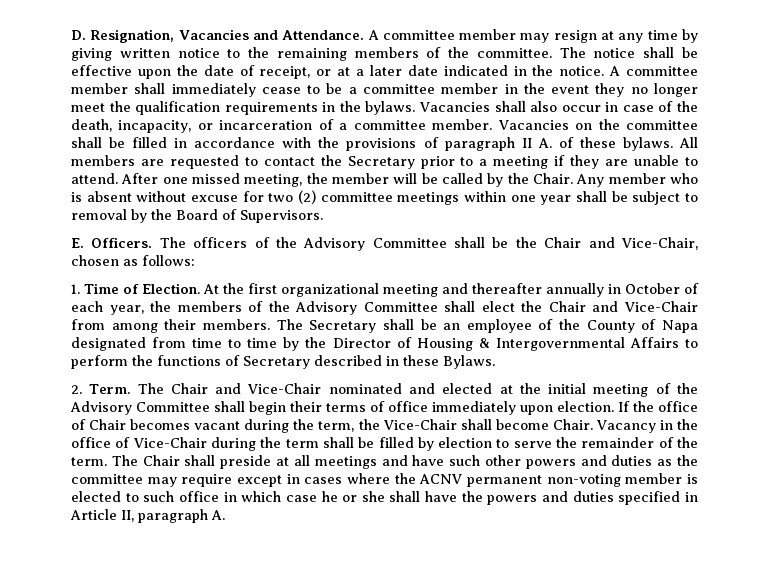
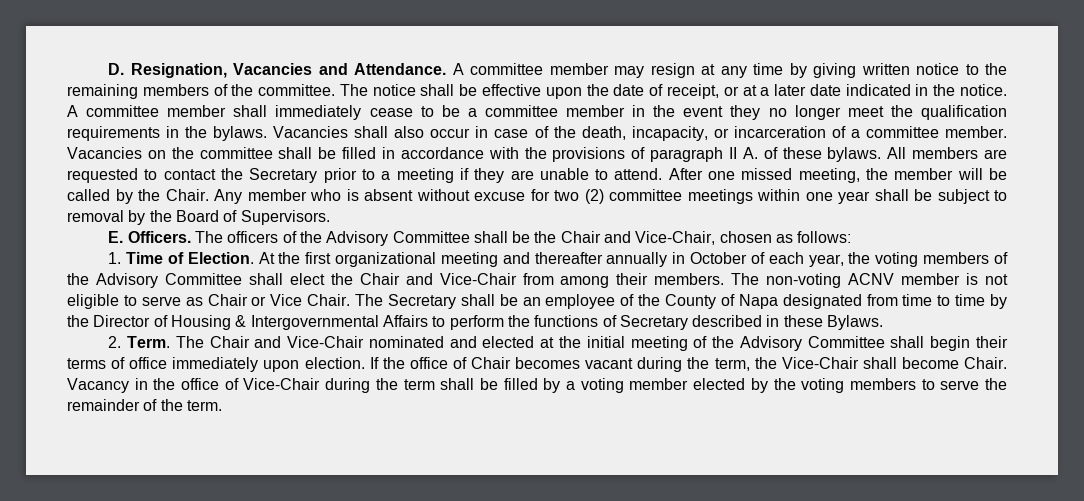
- At the first organizational meeting and thereafter annually in October of each year, the members of the Advisory Committee shall elect the Chair and Vice-Chair from among their members.
+ At the first organizational meeting and thereafter annually in October of each year, the voting members of the Advisory Committee shall elect the Chair and Vice-Chair from among their members.
- The Secretary shall be an employee of the County of Napa designated from time to time by the Director of Housing & Intergovernmental Affairs to perform the functions of Secretary described in these Bylaws.
+ The non-voting ACNV member is not eligible to serve as Chair or Vice Chair. The Secretary shall be an employee of the County of Napa designated from time to time by the Director of Housing & Intergovernmental Affairs to perform the functions of Secretary described in these Bylaws.
- Vacancy in the office of Vice-Chair during the term shall be filled by election to serve the remainder of the term. The Chair shall preside at all meetings and have such other powers and duties as the committee may require except in cases where the ACNV permanent non-voting member is elected to such office in which case he or she shall have the powers and duties specified in Article II, paragraph A.
+ Vacancy in the office of Vice-Chair during the term shall be filled by a voting member elected by the voting members to serve the remainder of the term.

